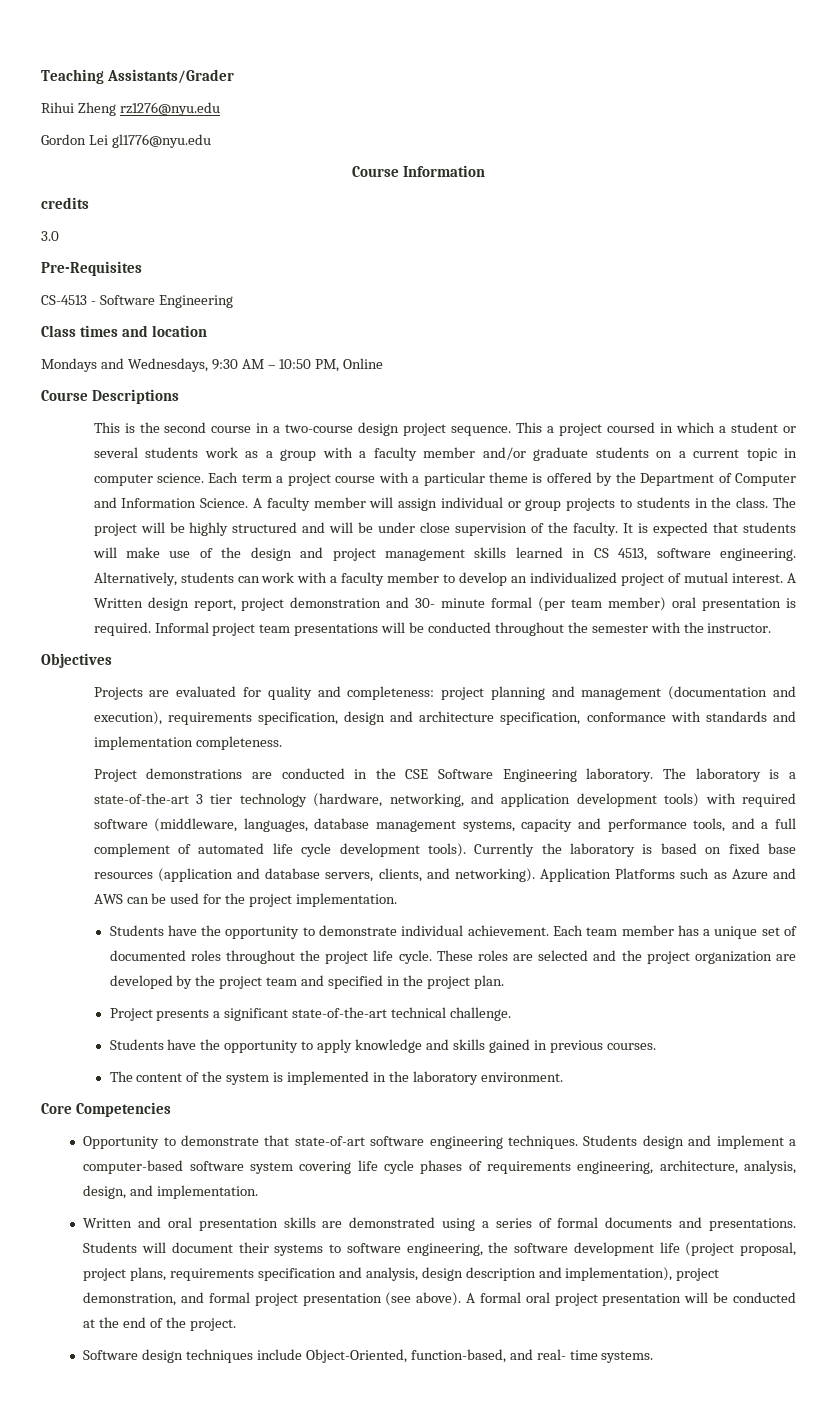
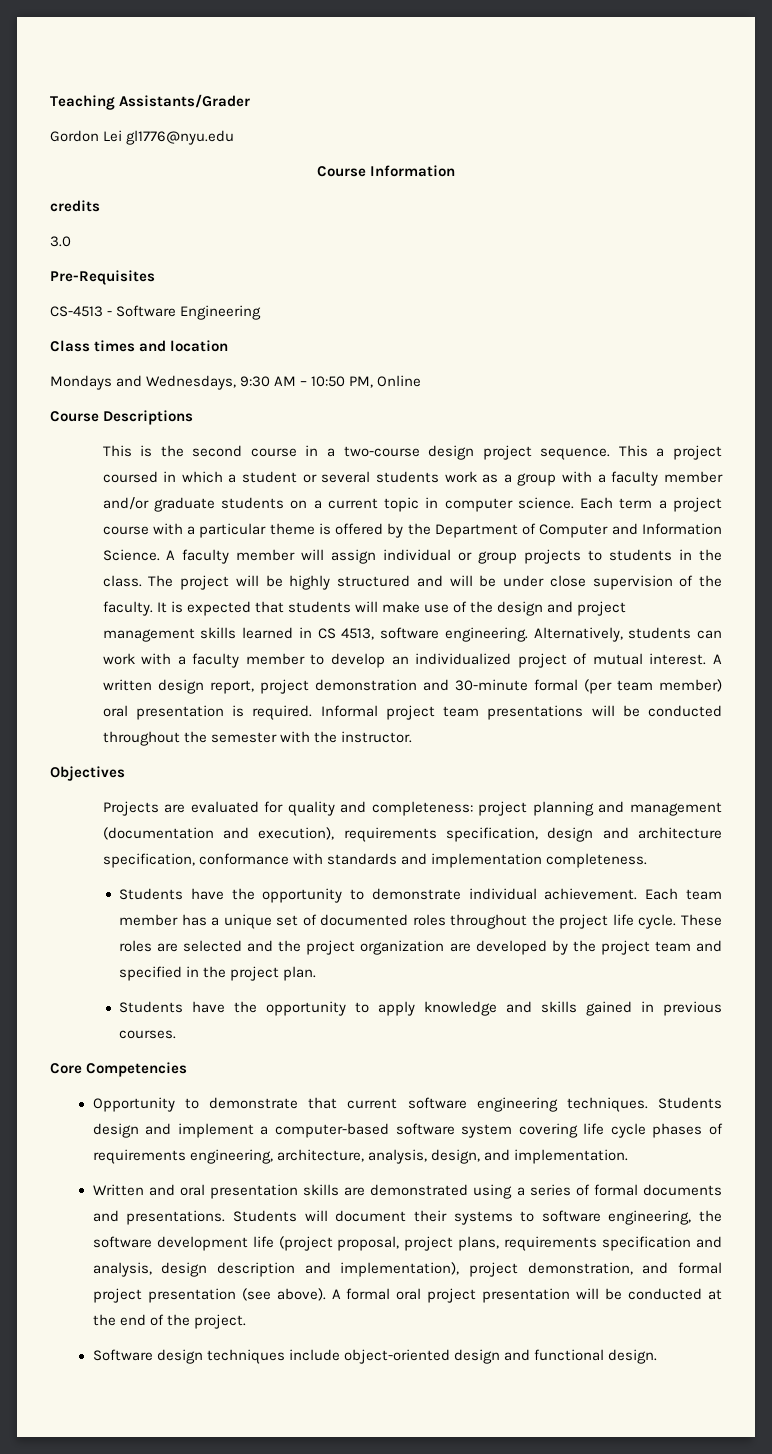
- Rihui Zheng rz1276@nyu.edu
- A Written design report, project demonstration and 30- minute formal (per team member) oral presentation is required.
+ A written design report, project demonstration and 30-minute formal (per team member) oral presentation is required.
- Project demonstrations are conducted in the CSE Software Engineering laboratory. The laboratory is a state-of-the-art 3 tier technology (hardware, networking, and application development tools) with required software (middleware, languages, database management systems, capacity and performance tools, and a full complement of automated life cycle development tools). Currently the laboratory is based on fixed base resources (application and database servers, clients, and networking). Application Platforms such as Azure and AWS can be used for the project implementation.
- Project presents a significant state-of-the-art technical challenge.
- The content of the system is implemented in the laboratory environment.
- Opportunity to demonstrate that state-of-art software engineering techniques.
+ Opportunity to demonstrate that current software engineering techniques.
- Software design techniques include Object-Oriented, function-based, and real- time systems.
+ Software design techniques include object-oriented design and functional design.

